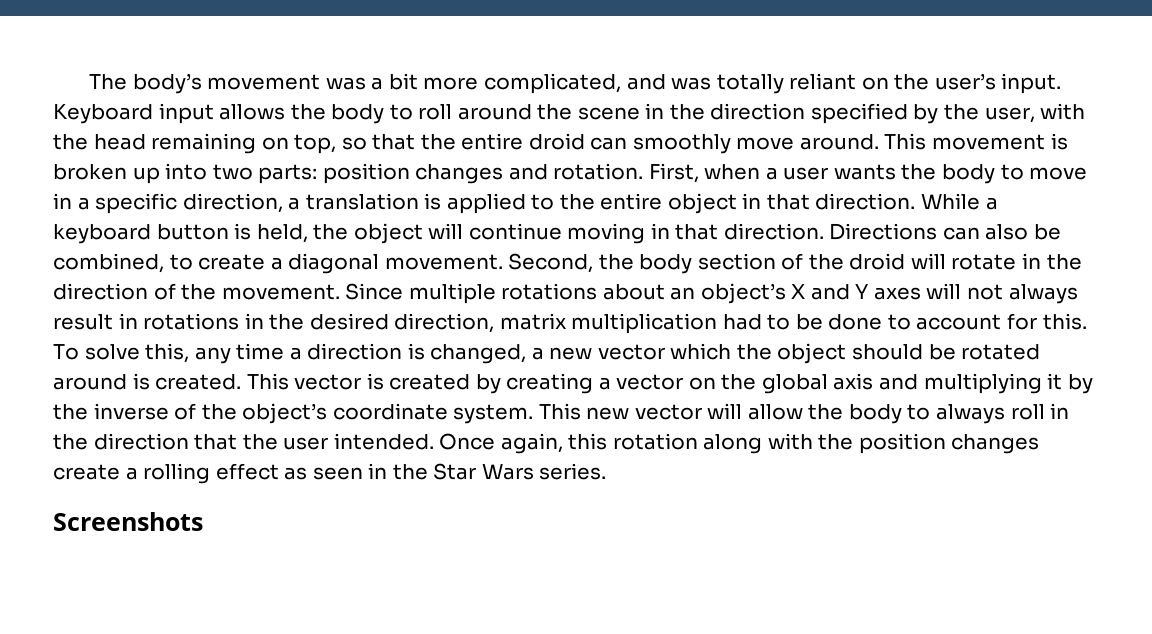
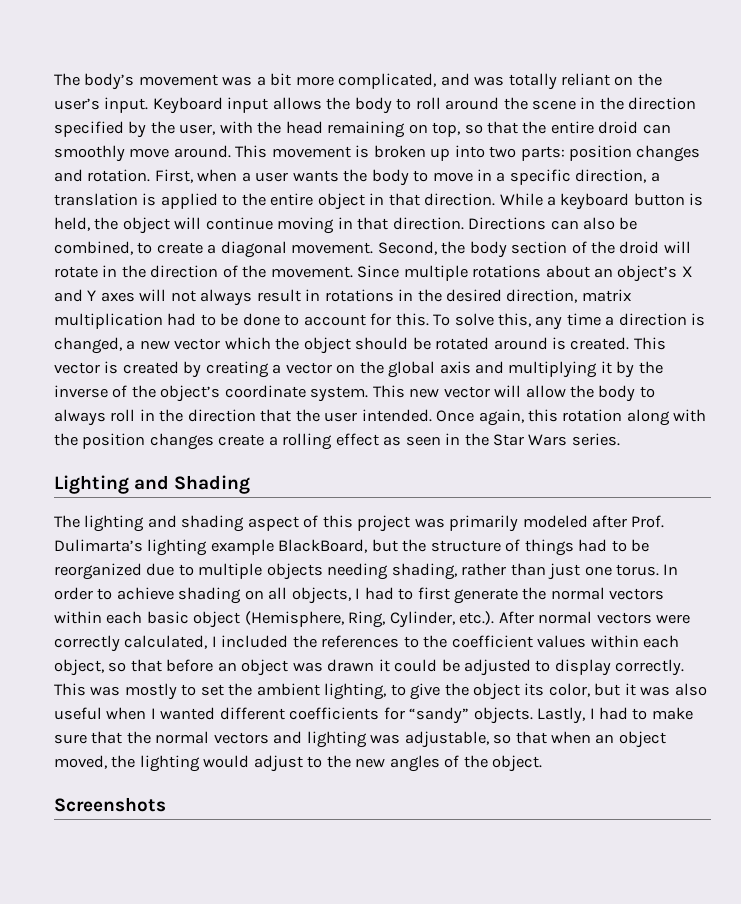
+ Lighting and Shading
+ The lighting and shading aspect of this project was primarily modeled after Prof. Dulimarta’s lighting example BlackBoard, but the structure of things had to be reorganized due to multiple objects needing shading, rather than just one torus. In order to achieve shading on all objects, I had to first generate the normal vectors within each basic object (Hemisphere, Ring, Cylinder, etc.). After normal vectors were correctly calculated, I included the references to the coefficient values within each object, so that before an object was drawn it could be adjusted to display correctly. This was mostly to set the ambient lighting, to give the object its color, but it was also useful when I wanted different coefficients for “sandy” objects. Lastly, I had to make sure that the normal vectors and lighting was adjustable, so that when an object moved, the lighting would adjust to the new angles of the object.

